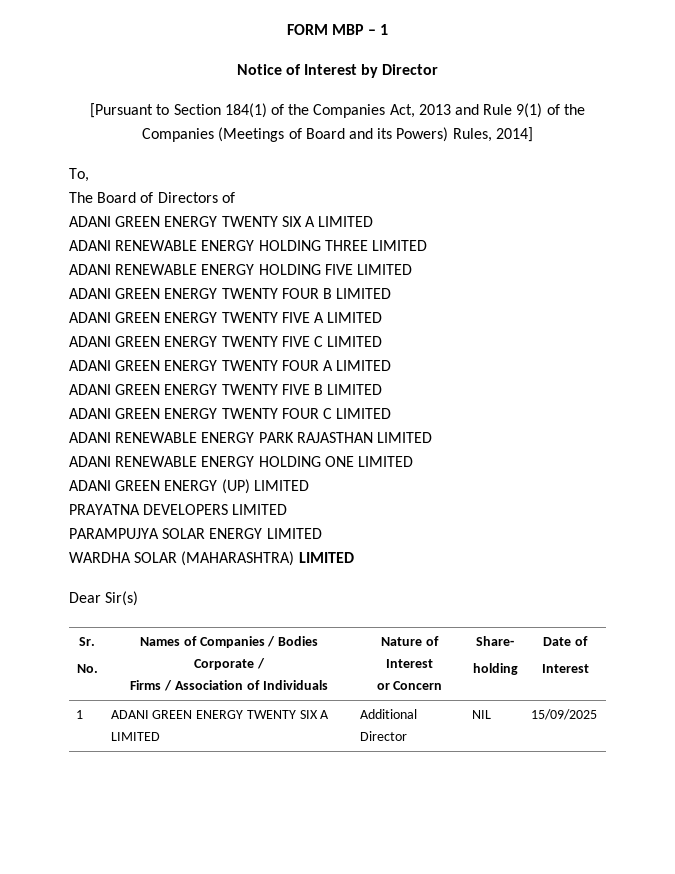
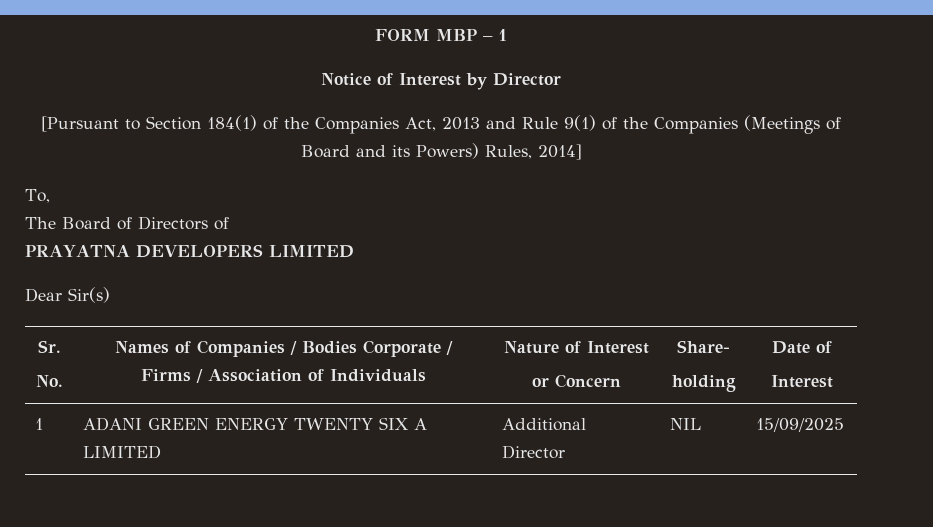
  The Board of Directors of
- ADANI GREEN ENERGY TWENTY SIX A LIMITED
- ADANI RENEWABLE ENERGY HOLDING THREE LIMITED
- ADANI RENEWABLE ENERGY HOLDING FIVE LIMITED
- ADANI GREEN ENERGY TWENTY FOUR B LIMITED
- ADANI GREEN ENERGY TWENTY FIVE A LIMITED
- ADANI GREEN ENERGY TWENTY FIVE C LIMITED
- ADANI GREEN ENERGY TWENTY FOUR A LIMITED
- ADANI GREEN ENERGY TWENTY FIVE B LIMITED
- ADANI GREEN ENERGY TWENTY FOUR C LIMITED
- ADANI RENEWABLE ENERGY PARK RAJASTHAN LIMITED
- ADANI RENEWABLE ENERGY HOLDING ONE LIMITED
- ADANI GREEN ENERGY (UP) LIMITED
  PRAYATNA DEVELOPERS LIMITED
- PARAMPUJYA SOLAR ENERGY LIMITED
- WARDHA SOLAR (MAHARASHTRA) LIMITED

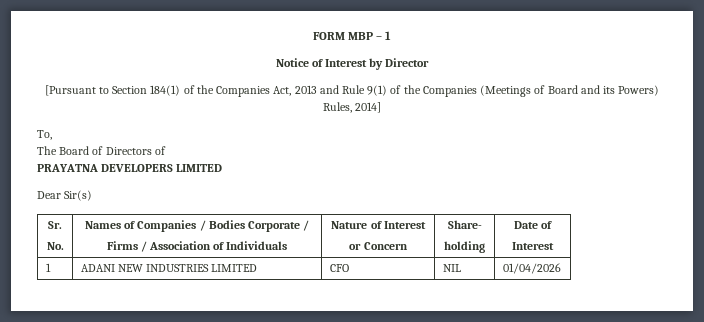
- 1 | ADANI GREEN ENERGY TWENTY SIX A LIMITED | Additional Director | NIL | 15/09/2025
+ 1 | ADANI NEW INDUSTRIES LIMITED | CFO | NIL | 01/04/2026

